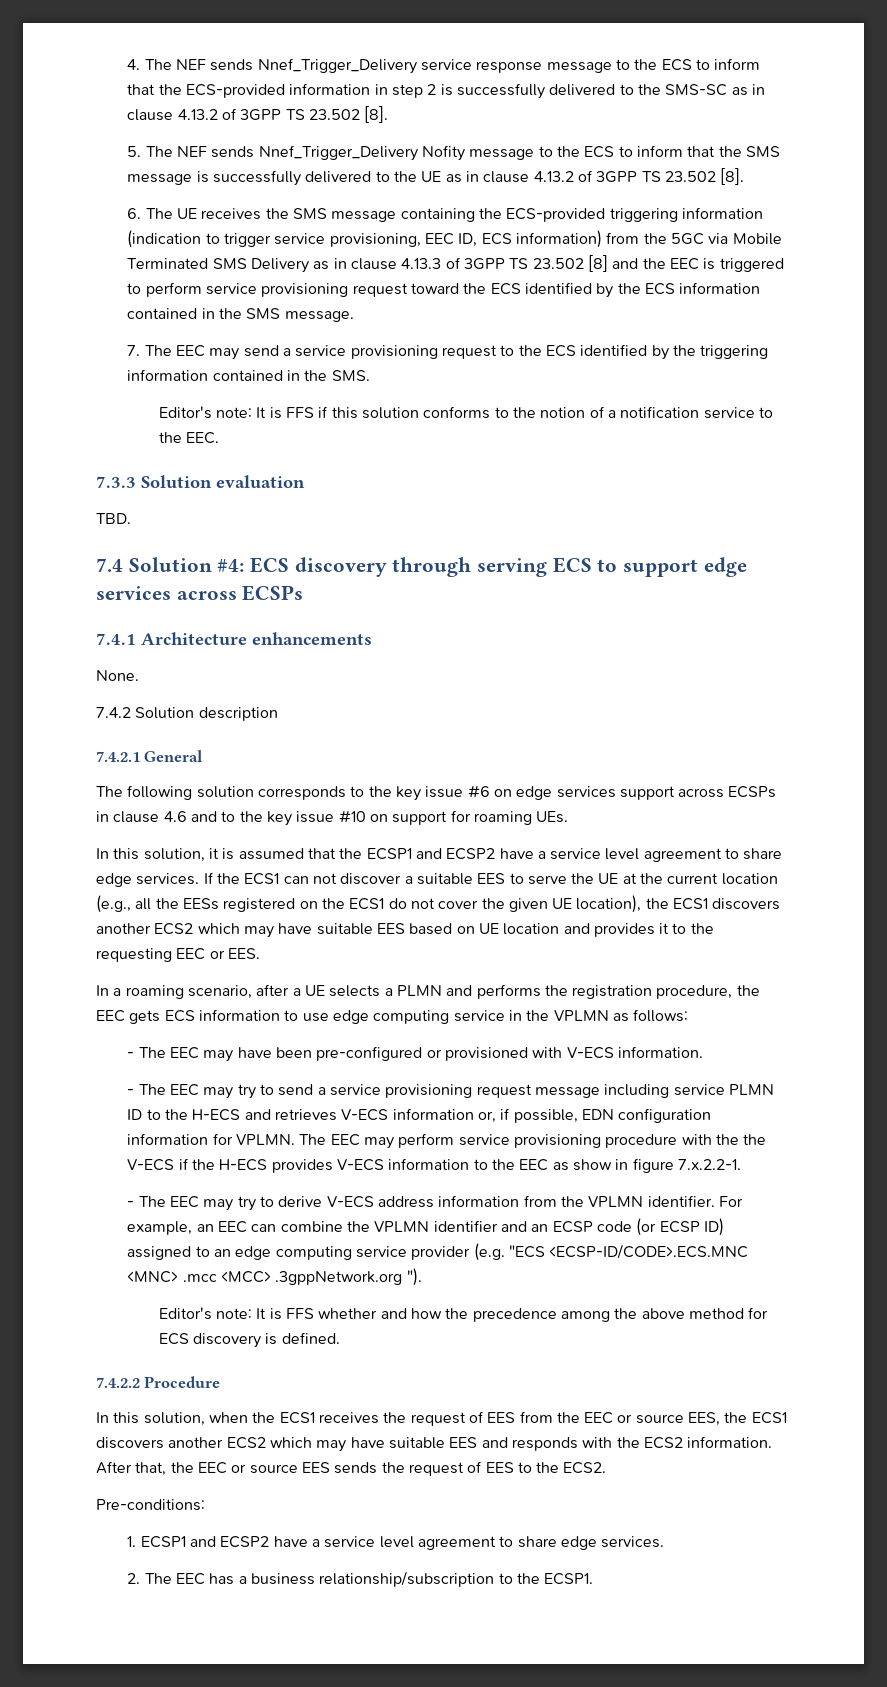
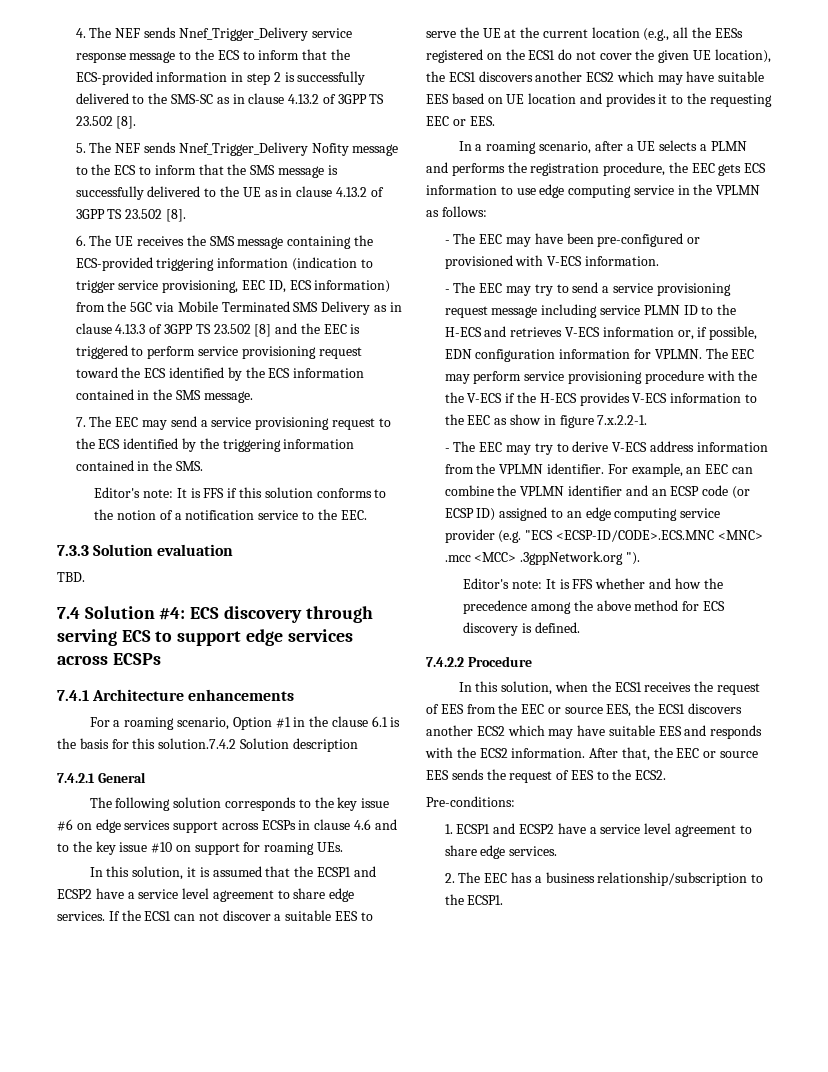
- None.
- 7.4.2 Solution description
+ For a roaming scenario, Option #1 in the clause 6.1 is the basis for this solution.7.4.2 Solution description

